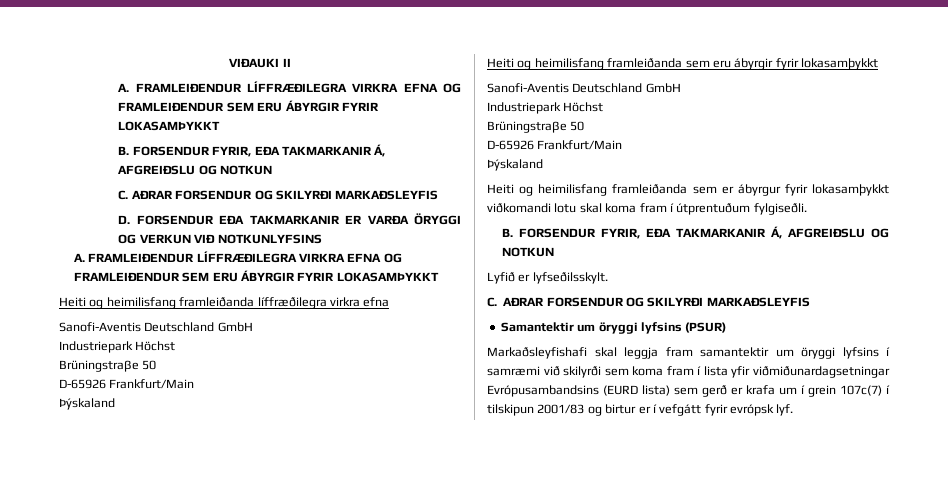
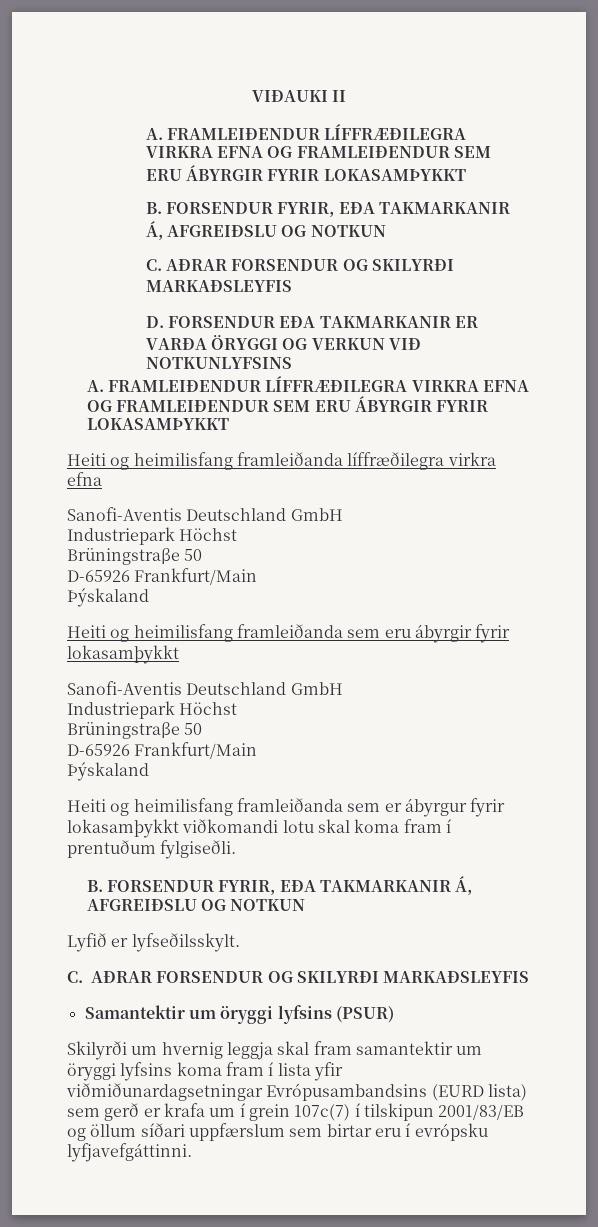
- Heiti og heimilisfang framleiðanda sem er ábyrgur fyrir lokasamþykkt viðkomandi lotu skal koma fram í útprentuðum fylgiseðli.
+ Heiti og heimilisfang framleiðanda sem er ábyrgur fyrir lokasamþykkt viðkomandi lotu skal koma fram í prentuðum fylgiseðli.
- Markaðsleyfishafi skal leggja fram samantektir um öryggi lyfsins í samræmi við skilyrði sem koma fram í lista yfir viðmiðunardagsetningar Evrópusambandsins (EURD lista) sem gerð er krafa um í grein 107c(7) í tilskipun 2001/83 og birtur er í vefgátt fyrir evrópsk lyf.
+ Skilyrði um hvernig leggja skal fram samantektir um öryggi lyfsins koma fram í lista yfir viðmiðunardagsetningar Evrópusambandsins (EURD lista) sem gerð er krafa um í grein 107c(7) í tilskipun 2001/83/EB og öllum síðari uppfærslum sem birtar eru í evrópsku lyfjavefgáttinni.

